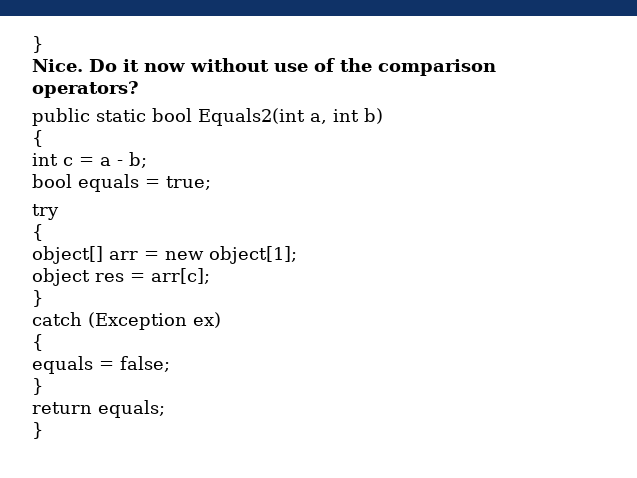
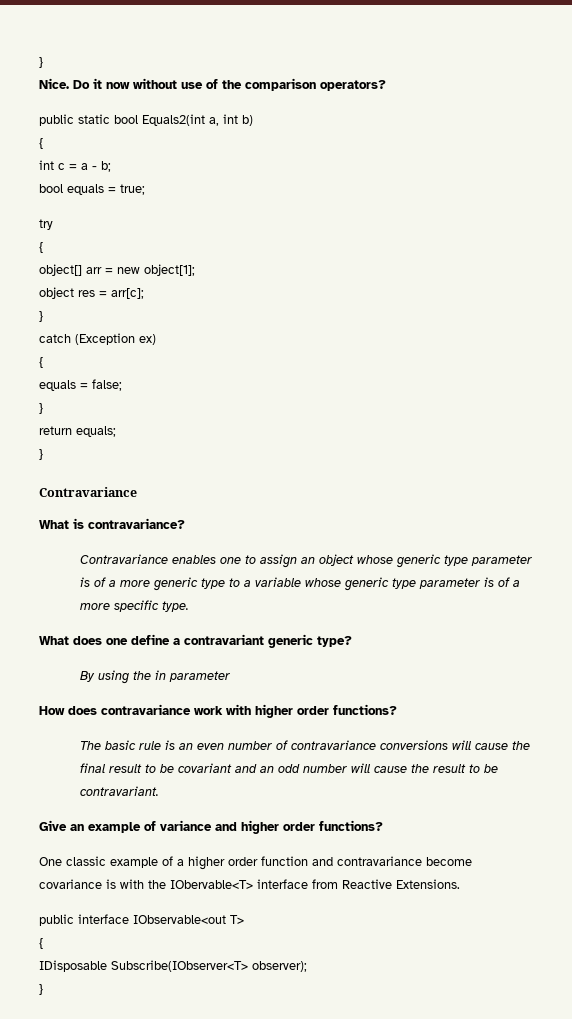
  return equals;
+ }
+ Contravariance
+ What is contravariance?
+ Contravariance enables one to assign an object whose generic type parameter is of a more generic type to a variable whose generic type parameter is of a more specific type.
+ What does one define a contravariant generic type?
+ By using the in parameter
+ How does contravariance work with higher order functions?
+ The basic rule is an even number of contravariance conversions will cause the final result to be covariant and an odd number will cause the result to be contravariant.
+ Give an example of variance and higher order functions?
+ One classic example of a higher order function and contravariance become covariance is with the IObervable<T> interface from Reactive Extensions.
+ public interface IObservable<out T>
+ {
+ IDisposable Subscribe(IObserver<T> observer);

